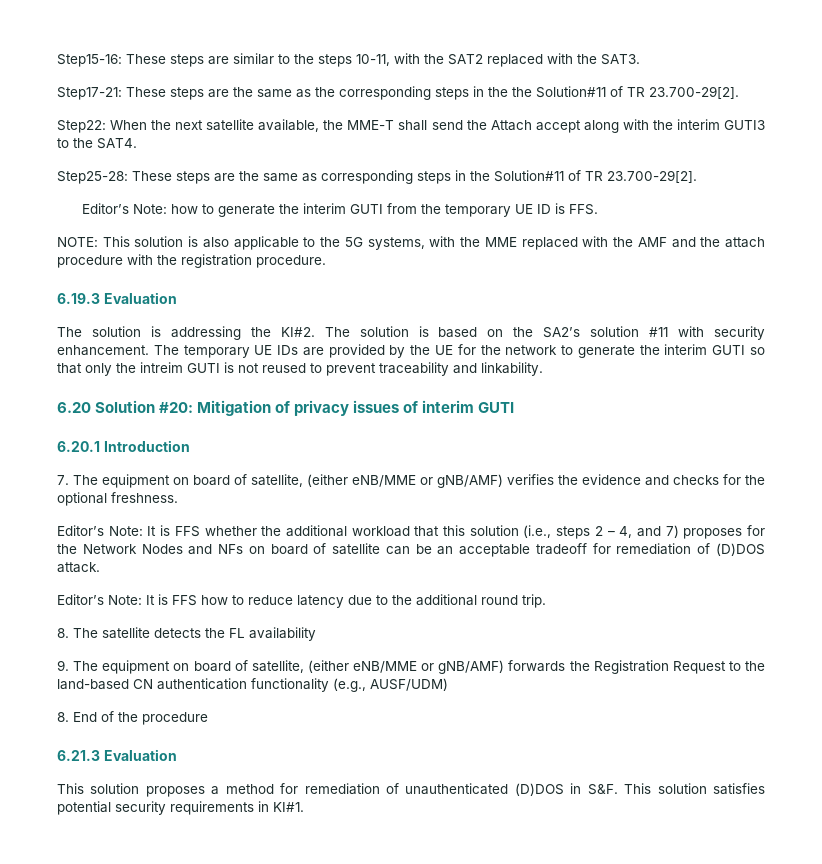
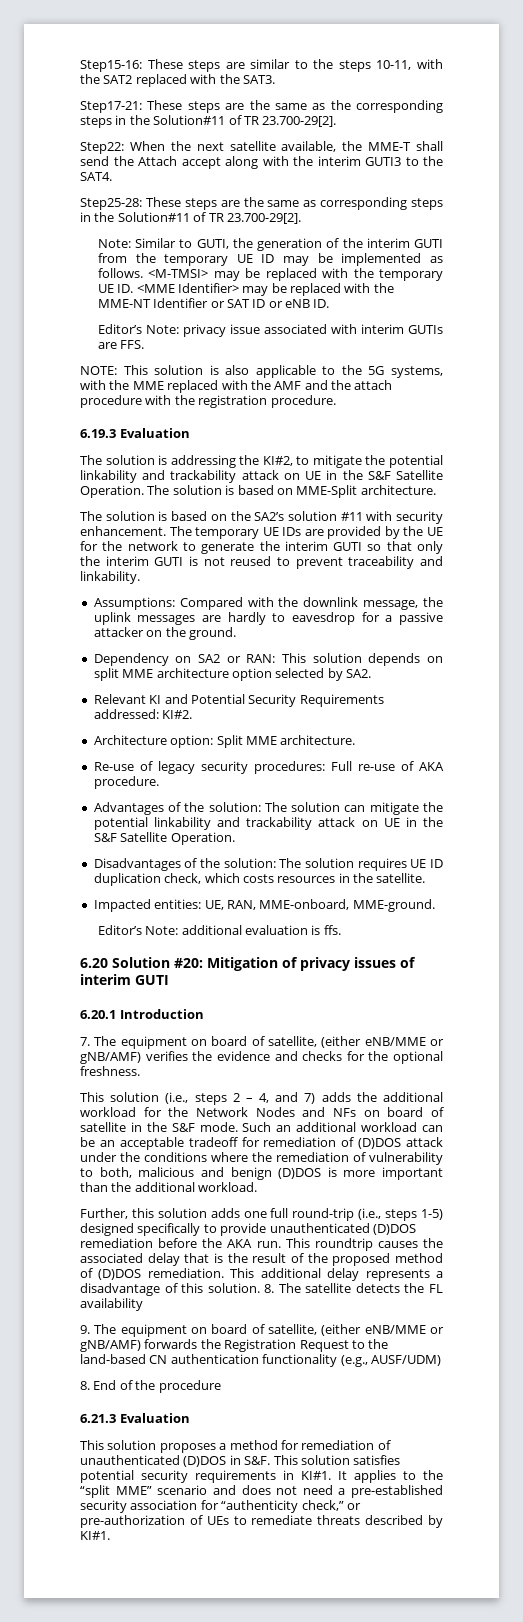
- Step17-21: These steps are the same as the corresponding steps in the the Solution#11 of TR 23.700-29[2].
+ Step17-21: These steps are the same as the corresponding steps in the Solution#11 of TR 23.700-29[2].
- Editor’s Note: how to generate the interim GUTI from the temporary UE ID is FFS.
+ Note: Similar to GUTI, the generation of the interim GUTI from the temporary UE ID may be implemented as follows. <M-TMSI> may be replaced with the temporary UE ID. <MME Identifier> may be replaced with the MME-NT Identifier or SAT ID or eNB ID.
+ Editor’s Note: privacy issue associated with interim GUTIs are FFS.
- The solution is addressing the KI#2. The solution is based on the SA2’s solution #11 with security enhancement.
+ The solution is addressing the KI#2, to mitigate the potential linkability and trackability attack on UE in the S&F Satellite Operation. The solution is based on MME-Split architecture.
+ The solution is based on the SA2’s solution #11 with security enhancement.
- The temporary UE IDs are provided by the UE for the network to generate the interim GUTI so that only the intreim GUTI is not reused to prevent traceability and linkability.
+ The temporary UE IDs are provided by the UE for the network to generate the interim GUTI so that only the interim GUTI is not reused to prevent traceability and linkability.
+ Assumptions: Compared with the downlink message, the uplink messages are hardly to eavesdrop for a passive attacker on the ground.
+ Dependency on SA2 or RAN: This solution depends on split MME architecture option selected by SA2.
+ Relevant KI and Potential Security Requirements addressed: KI#2.
+ Architecture option: Split MME architecture.
+ Re-use of legacy security procedures: Full re-use of AKA procedure.
+ Advantages of the solution: The solution can mitigate the potential linkability and trackability attack on UE in the S&F Satellite Operation.
+ Disadvantages of the solution: The solution requires UE ID duplication check, which costs resources in the satellite.
+ Impacted entities: UE, RAN, MME-onboard, MME-ground.
+ Editor’s Note: additional evaluation is ffs.
- Editor’s Note: It is FFS whether the additional workload that this solution (i.e., steps 2 – 4, and 7) proposes for the Network Nodes and NFs on board of satellite can be an acceptable tradeoff for remediation of (D)DOS attack.
- Editor’s Note: It is FFS how to reduce latency due to the additional round trip.
- 8. The satellite detects the FL availability
+ This solution (i.e., steps 2 – 4, and 7) adds the additional workload for the Network Nodes and NFs on board of satellite in the S&F mode. Such an additional workload can be an acceptable tradeoff for remediation of (D)DOS attack under the conditions where the remediation of vulnerability to both, malicious and benign (D)DOS is more important than the additional workload.
+ Further, this solution adds one full round-trip (i.e., steps 1-5) designed specifically to provide unauthenticated (D)DOS remediation before the AKA run. This roundtrip causes the associated delay that is the result of the proposed method of (D)DOS remediation. This additional delay represents a disadvantage of this solution. 8. The satellite detects the FL availability
+ It applies to the “split MME” scenario and does not need a pre-established security association for “authenticity check,” or pre-authorization of UEs to remediate threats described by KI#1.

